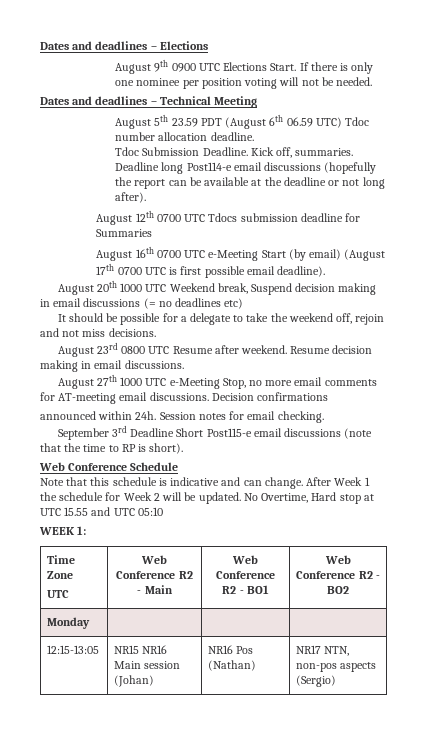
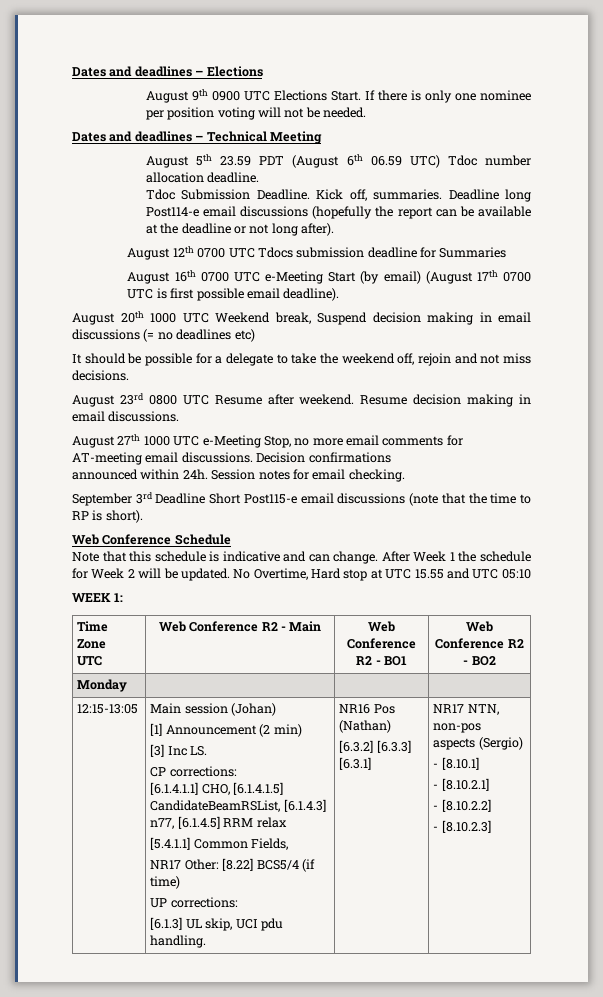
- NR15 NR16 Main session (Johan)
+ Main session (Johan)
+ [1] Announcement (2 min)
+ [3] Inc LS.
+ CP corrections:
+ [6.1.4.1.1] CHO, [6.1.4.1.5] CandidateBeamRSList, [6.1.4.3] n77, [6.1.4.5] RRM relax
+ [5.4.1.1] Common Fields,
+ NR17 Other: [8.22] BCS5/4 (if time)
+ UP corrections:
+ [6.1.3] UL skip, UCI pdu handling.
+ [6.3.2] [6.3.3] [6.3.1]
+ - [8.10.1]
+ - [8.10.2.1]
+ - [8.10.2.2]
+ - [8.10.2.3]

